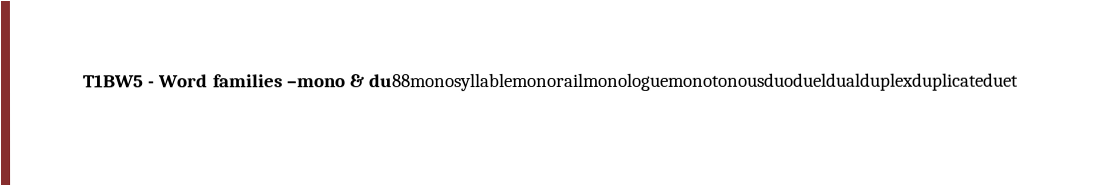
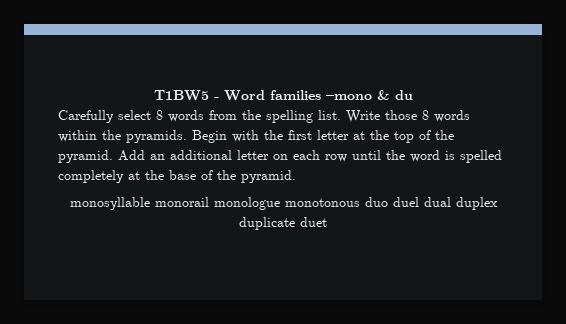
- T1BW5 - Word families –mono & du88monosyllablemonorailmonologuemonotonousduodueldualduplexduplicateduet
+ T1BW5 - Word families –mono & du
+ Carefully select 8 words from the spelling list. Write those 8 words within the pyramids. Begin with the first letter at the top of the pyramid. Add an additional letter on each row until the word is spelled completely at the base of the pyramid.
+ monosyllable monorail monologue monotonous duo duel dual duplex duplicate duet

